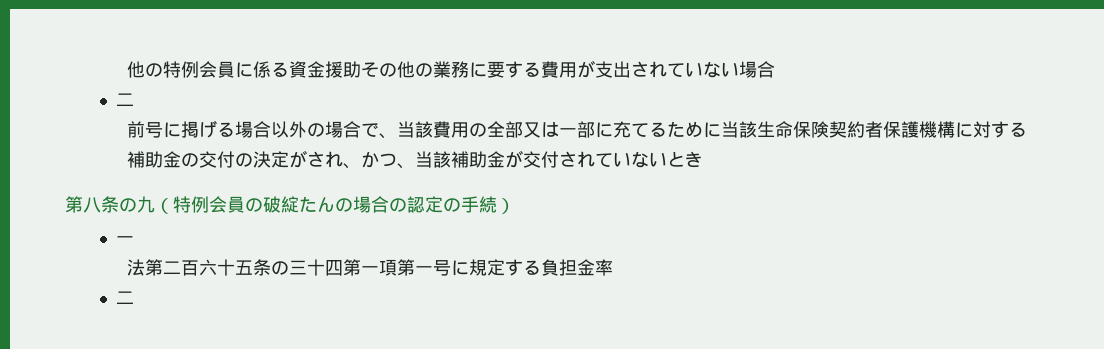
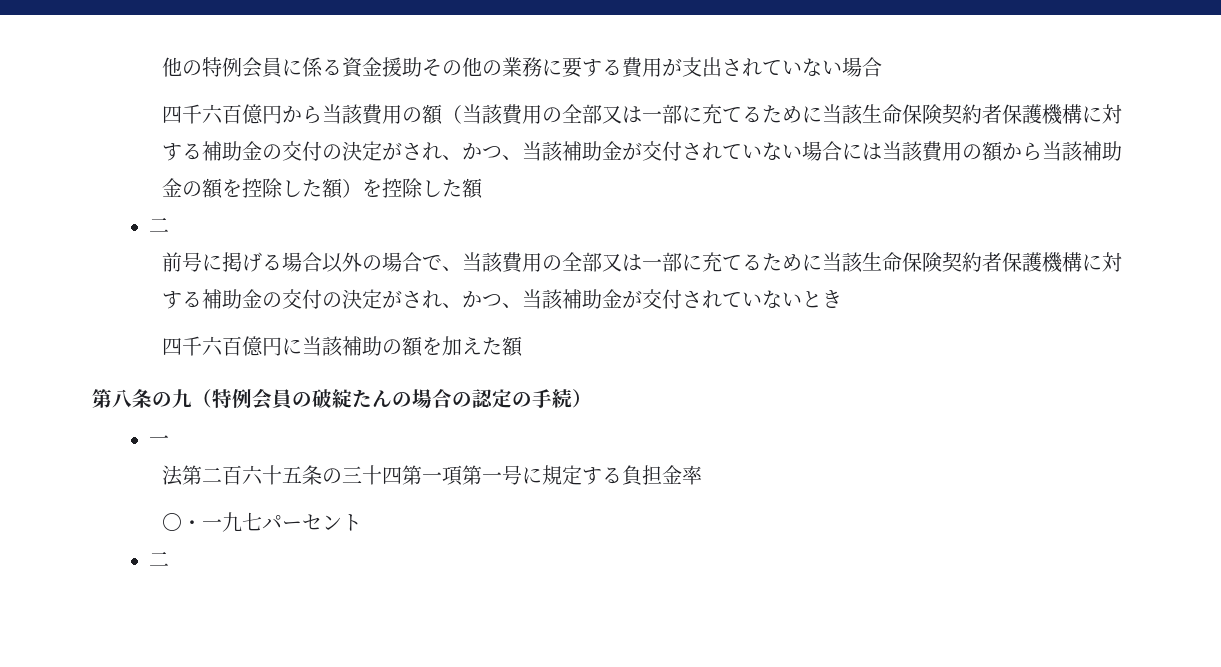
+ 四千六百億円から当該費用の額（当該費用の全部又は一部に充てるために当該生命保険契約者保護機構に対する補助金の交付の決定がされ、かつ、当該補助金が交付されていない場合には当該費用の額から当該補助金の額を控除した額）を控除した額
+ 四千六百億円に当該補助の額を加えた額
+ 〇・一九七パーセント

